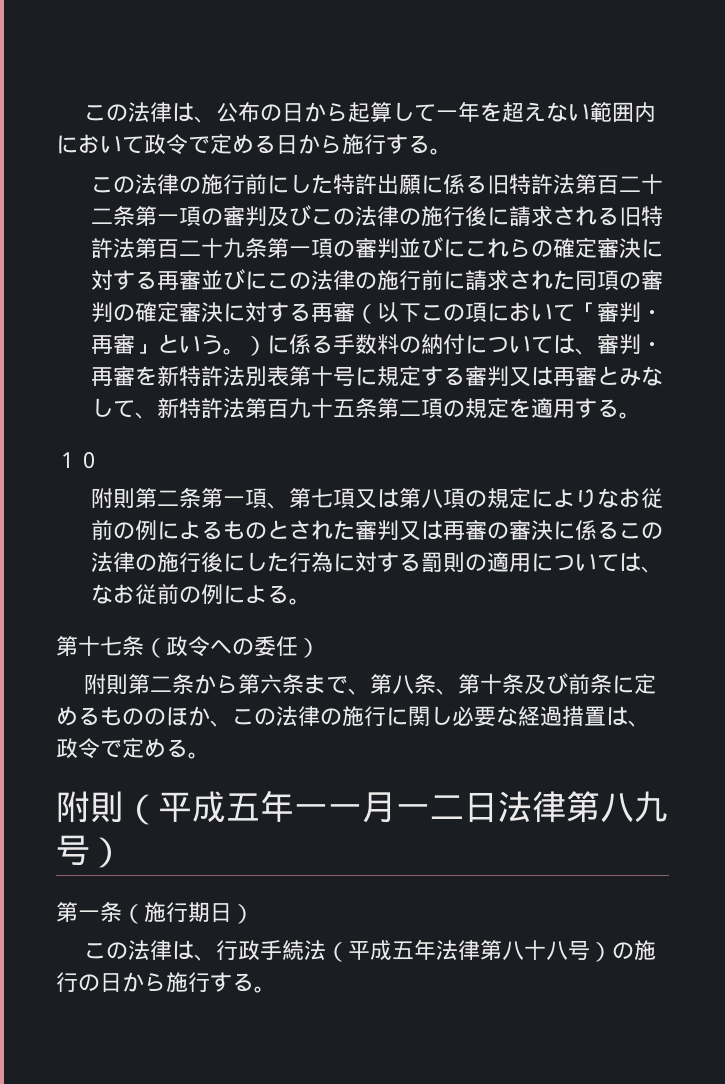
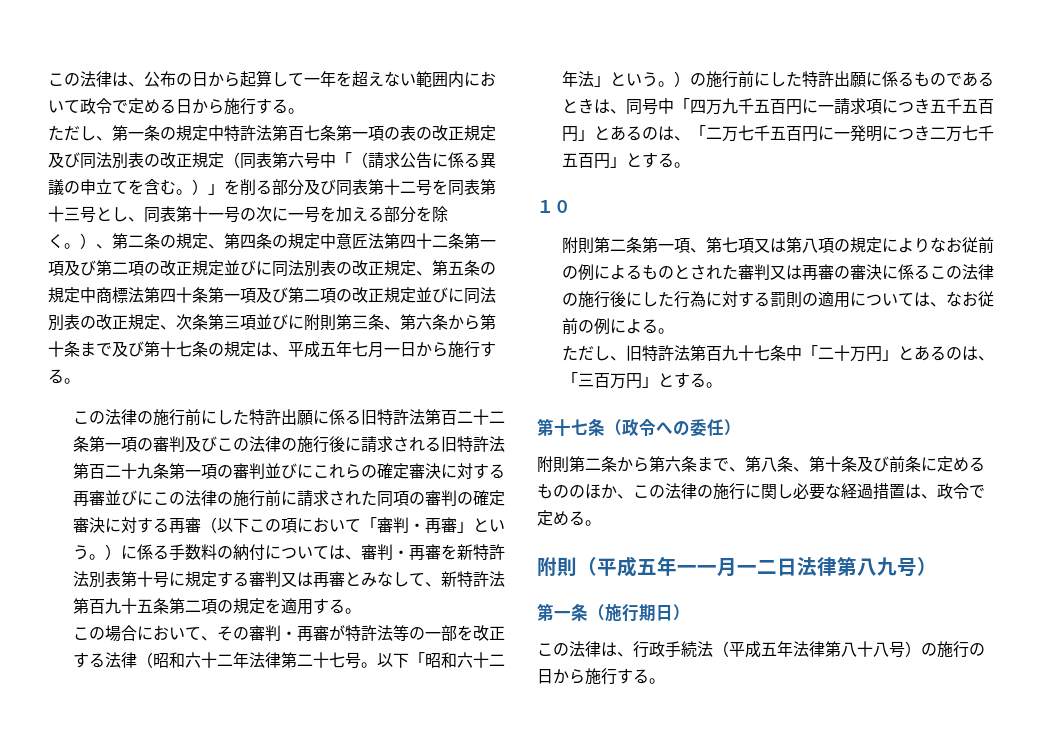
+ ただし、第一条の規定中特許法第百七条第一項の表の改正規定及び同法別表の改正規定（同表第六号中「（請求公告に係る異議の申立てを含む。）」を削る部分及び同表第十二号を同表第十三号とし、同表第十一号の次に一号を加える部分を除く。）、第二条の規定、第四条の規定中意匠法第四十二条第一項及び第二項の改正規定並びに同法別表の改正規定、第五条の規定中商標法第四十条第一項及び第二項の改正規定並びに同法別表の改正規定、次条第三項並びに附則第三条、第六条から第十条まで及び第十七条の規定は、平成五年七月一日から施行する。
+ この場合において、その審判・再審が特許法等の一部を改正する法律（昭和六十二年法律第二十七号。以下「昭和六十二年法」という。）の施行前にした特許出願に係るものであるときは、同号中「四万九千五百円に一請求項につき五千五百円」とあるのは、「二万七千五百円に一発明につき二万七千五百円」とする。
+ ただし、旧特許法第百九十七条中「二十万円」とあるのは、「三百万円」とする。

